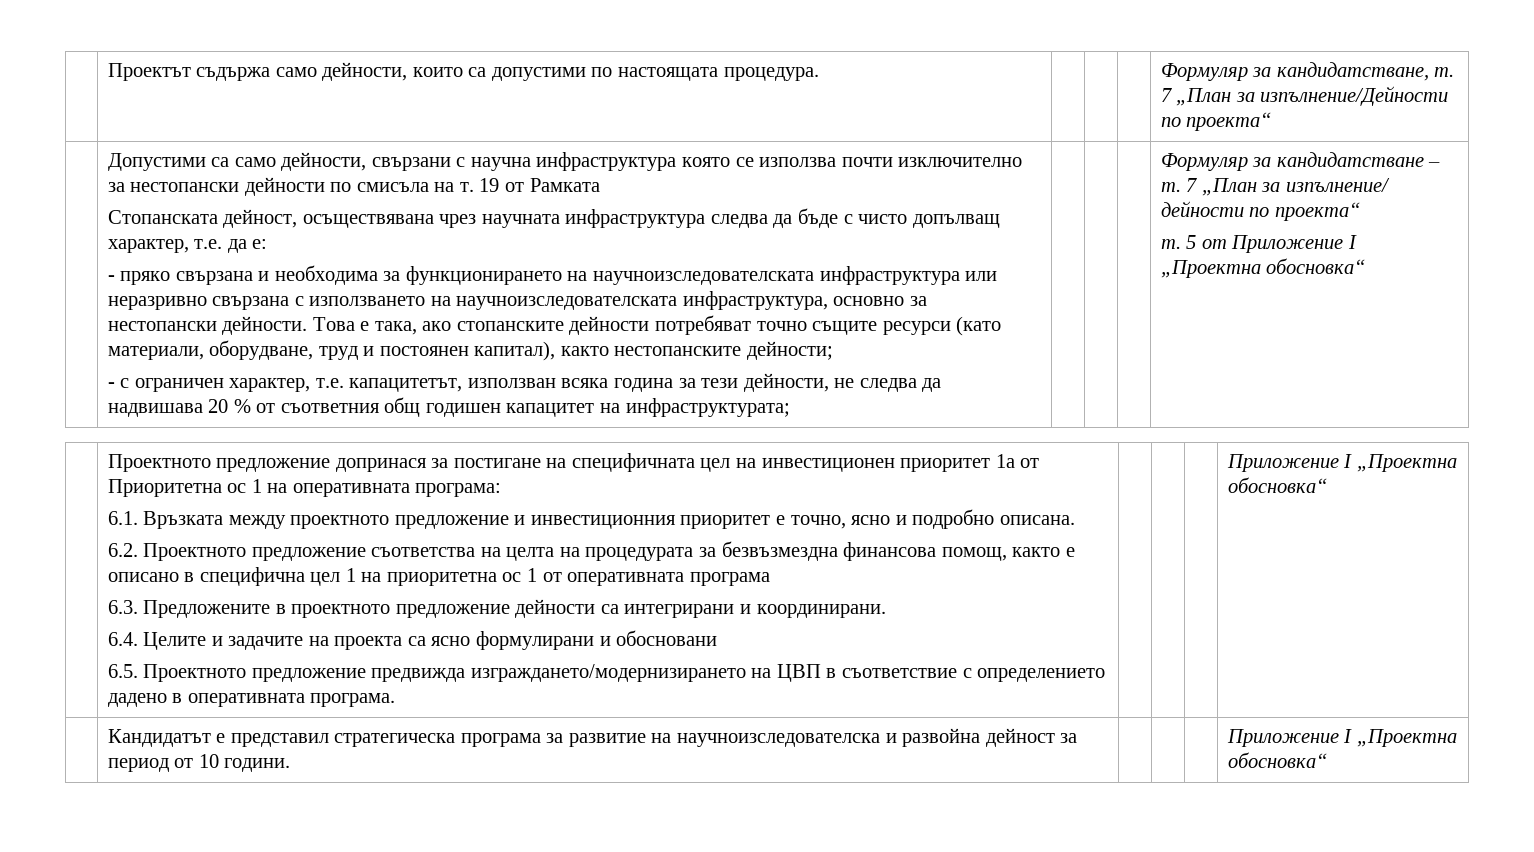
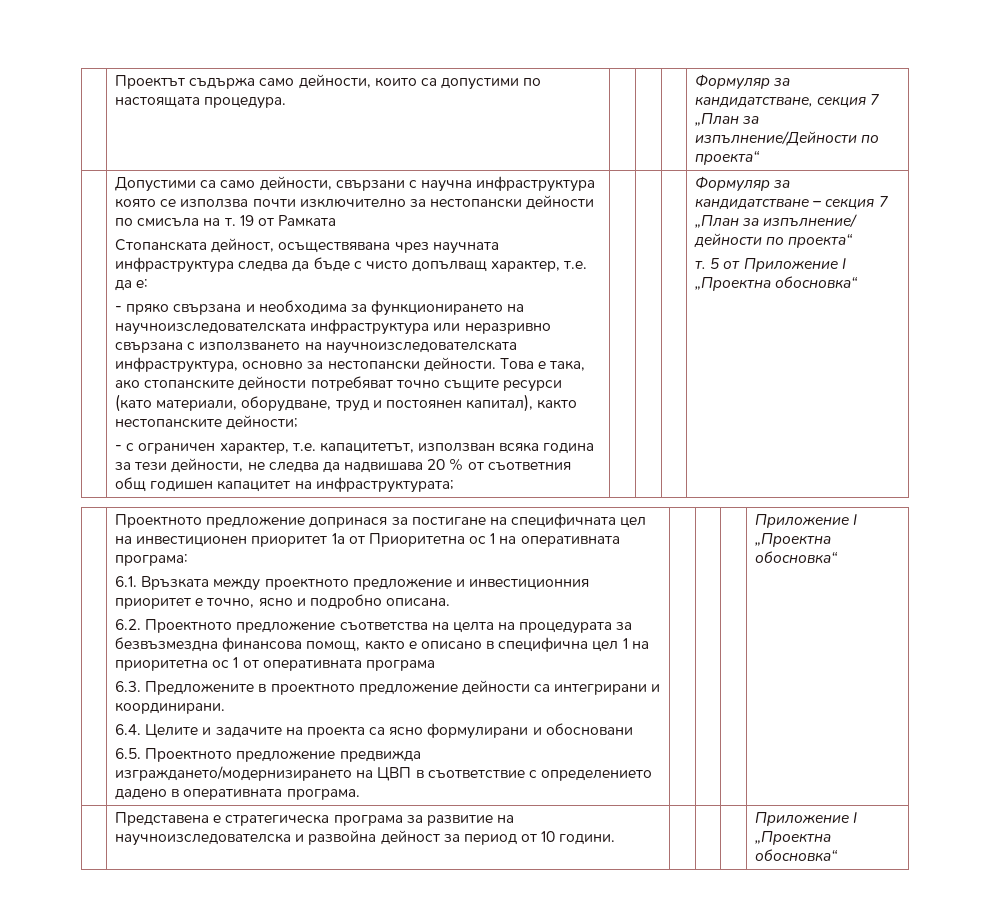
- | Проектът съдържа само дейности, които са допустими по настоящата процедура. | | | | Формуляр за кандидатстване, т. 7 „План за изпълнение/Дейности по проекта“
+ | Проектът съдържа само дейности, които са допустими по настоящата процедура. | | | | Формуляр за кандидатстване, секция 7 „План за изпълнение/Дейности по проекта“
- Формуляр за кандидатстване – т. 7 „План за изпълнение/ дейности по проекта“
+ Формуляр за кандидатстване – секция 7 „План за изпълнение/ дейности по проекта“
- | Кандидатът е представил стратегическа програма за развитие на научноизследователска и развойна дейност за период от 10 години. | | | | Приложение I „Проектна обосновка“
+ | Представена е стратегическа програма за развитие на научноизследователска и развойна дейност за период от 10 години. | | | | Приложение I „Проектна обосновка“

